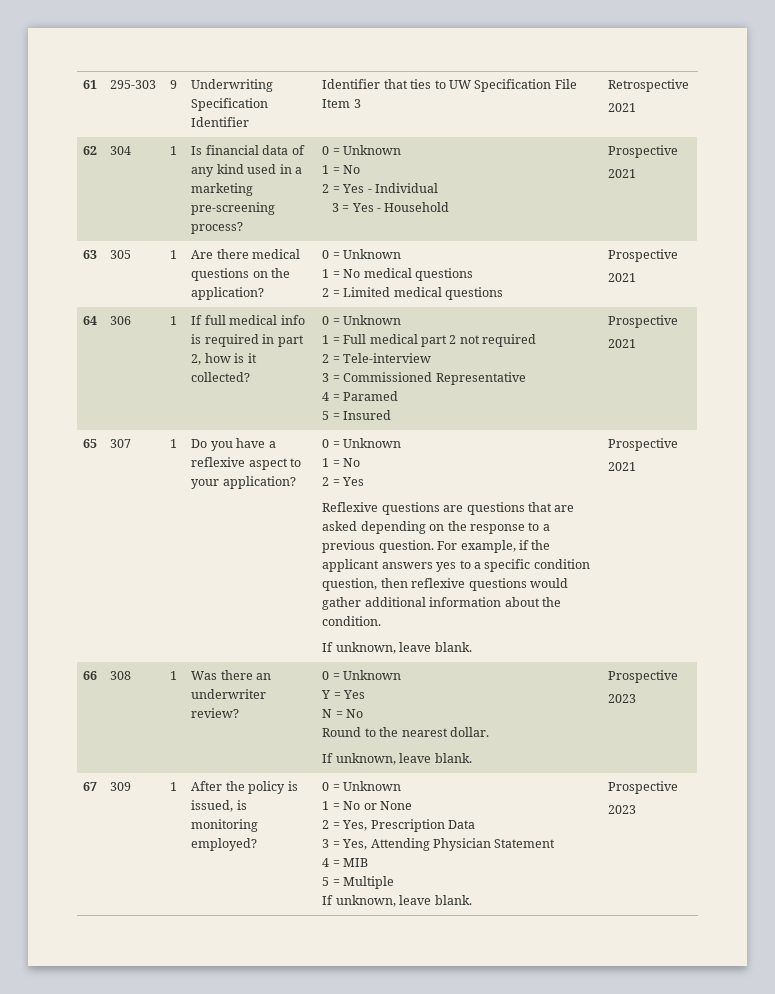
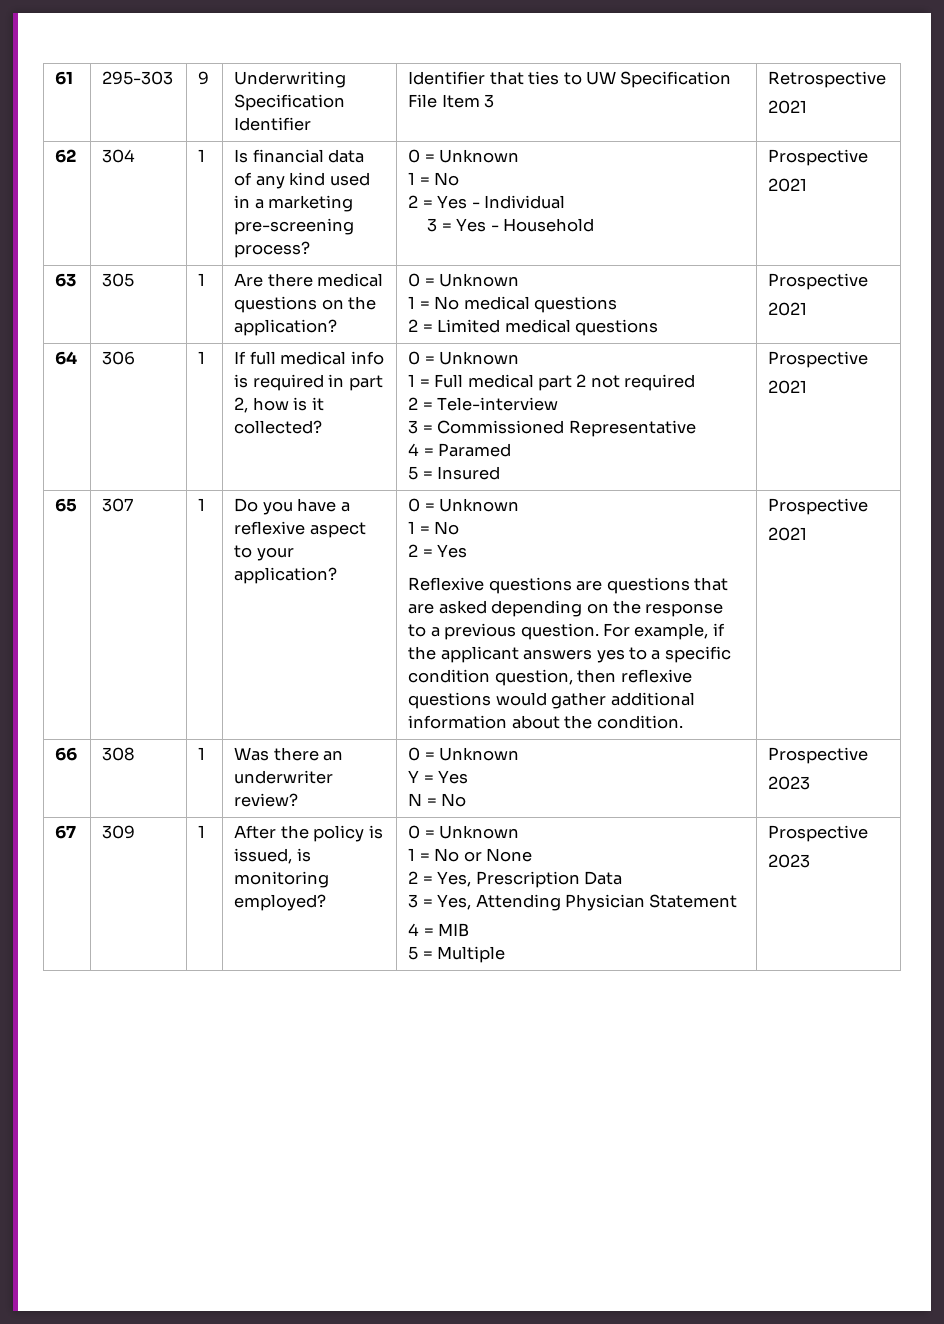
  For example, if the applicant answers yes to a specific condition question, then reflexive questions would gather additional information about the condition.
- If unknown, leave blank.
  66 | 308 | 1 | Was there an underwriter review? | 0 = Unknown
  Y = Yes
- N = No
- Round to the nearest dollar.
- If unknown, leave blank. | Prospective
+ N = No | Prospective
  5 = Multiple
- If unknown, leave blank.

